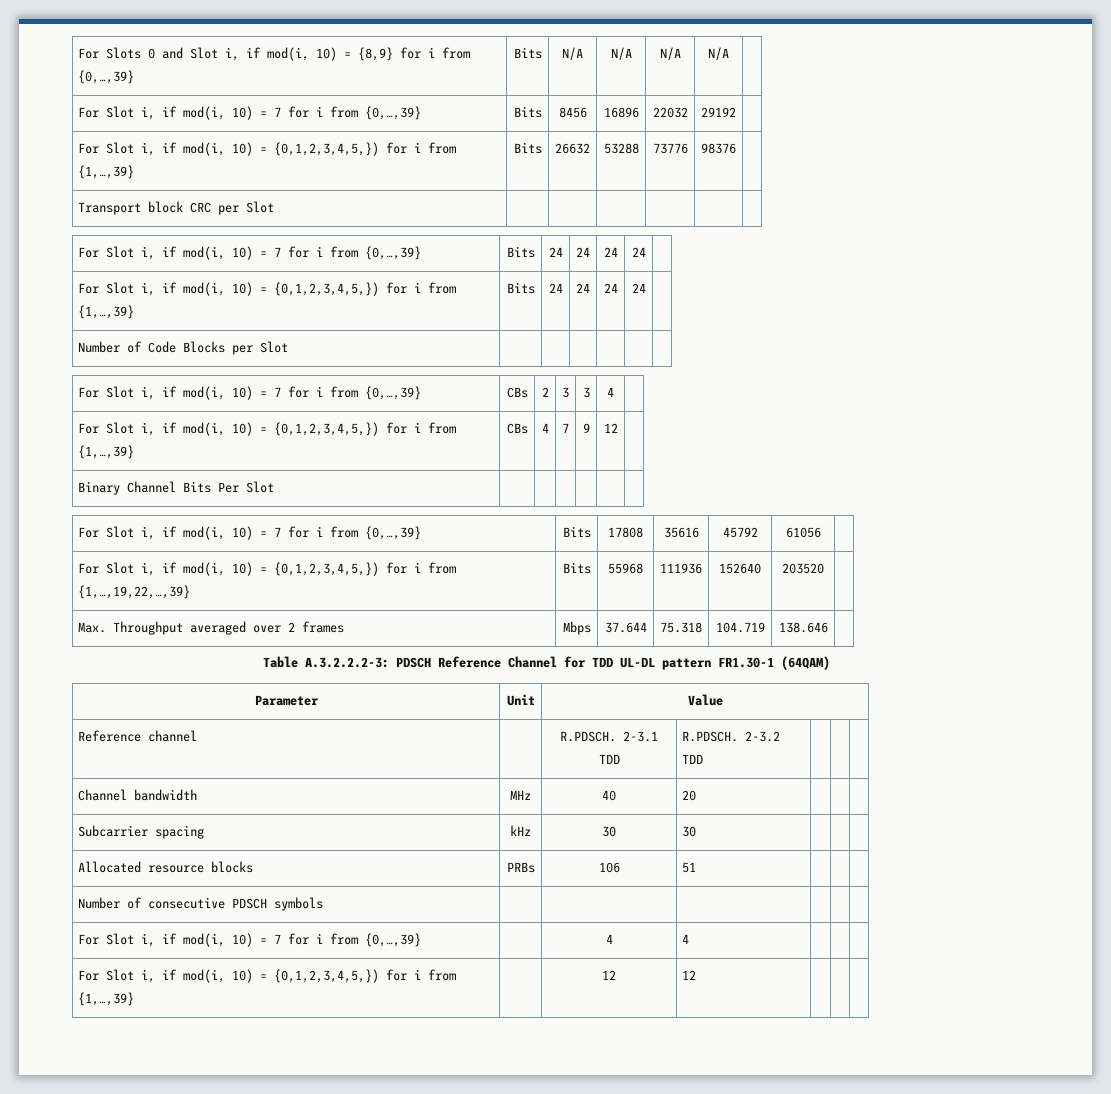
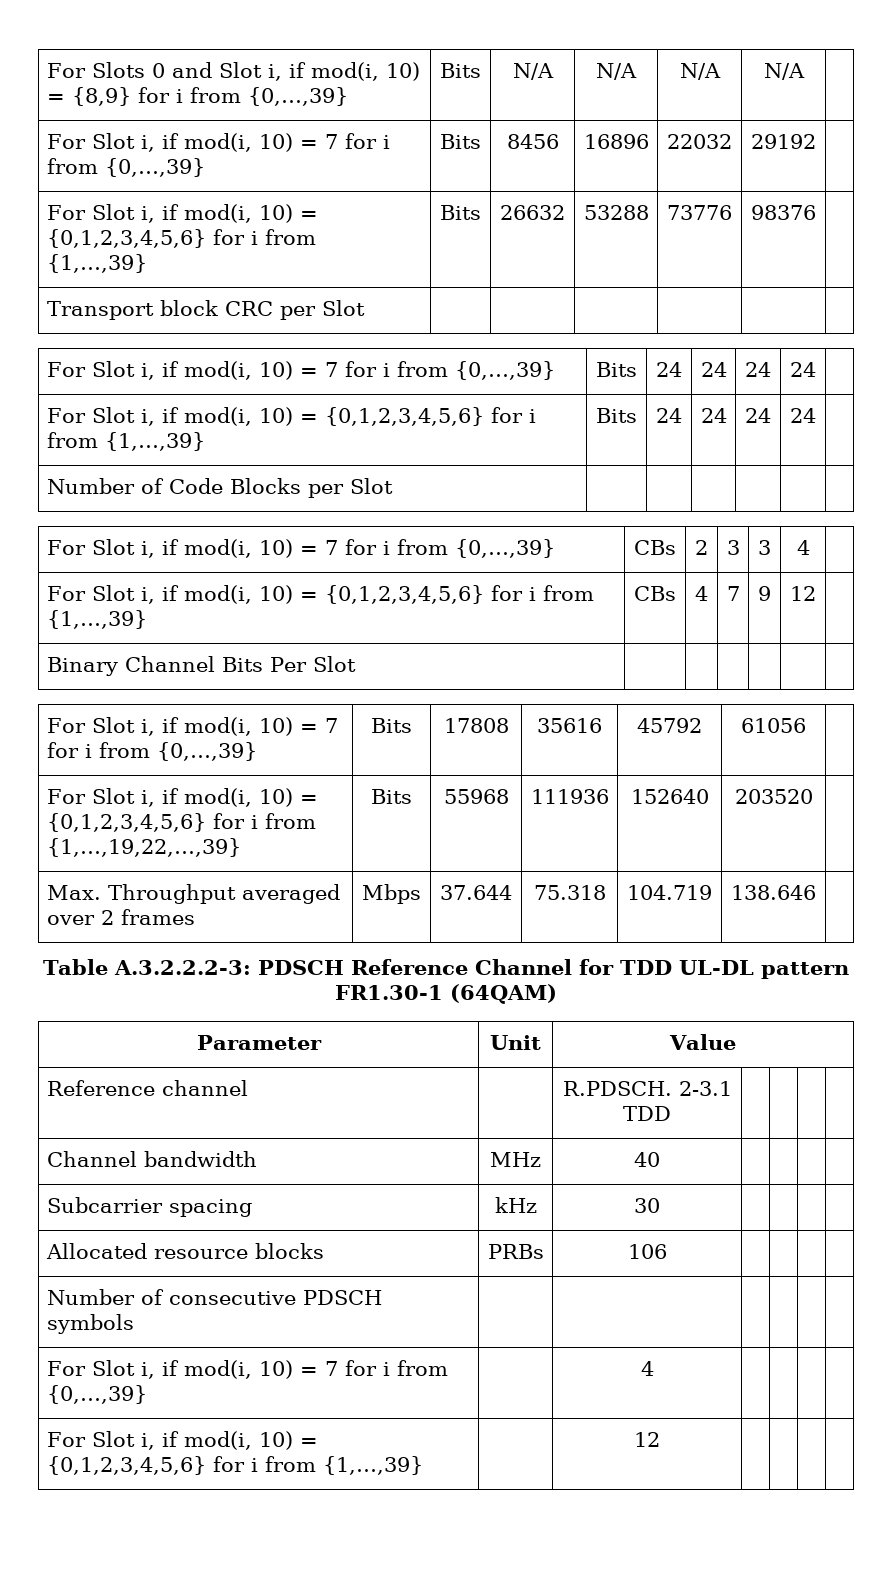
- For Slot i, if mod(i, 10) = {0,1,2,3,4,5,}) for i from {1,…,39} | Bits | 26632 | 53288 | 73776 | 98376 |
+ For Slot i, if mod(i, 10) = {0,1,2,3,4,5,6} for i from {1,…,39} | Bits | 26632 | 53288 | 73776 | 98376 |
- For Slot i, if mod(i, 10) = {0,1,2,3,4,5,}) for i from {1,…,39} | Bits | 24 | 24 | 24 | 24 |
+ For Slot i, if mod(i, 10) = {0,1,2,3,4,5,6} for i from {1,…,39} | Bits | 24 | 24 | 24 | 24 |
- For Slot i, if mod(i, 10) = {0,1,2,3,4,5,}) for i from {1,…,39} | CBs | 4 | 7 | 9 | 12 |
+ For Slot i, if mod(i, 10) = {0,1,2,3,4,5,6} for i from {1,…,39} | CBs | 4 | 7 | 9 | 12 |
- For Slot i, if mod(i, 10) = {0,1,2,3,4,5,}) for i from {1,…,19,22,…,39} | Bits | 55968 | 111936 | 152640 | 203520 |
+ For Slot i, if mod(i, 10) = {0,1,2,3,4,5,6} for i from {1,…,19,22,…,39} | Bits | 55968 | 111936 | 152640 | 203520 |
- Reference channel | | R.PDSCH. 2-3.1 TDD | R.PDSCH. 2-3.2 TDD | | |
+ Reference channel | | R.PDSCH. 2-3.1 TDD | | | |
- Channel bandwidth | MHz | 40 | 20 | | |
+ Channel bandwidth | MHz | 40 | | | |
- Subcarrier spacing | kHz | 30 | 30 | | |
+ Subcarrier spacing | kHz | 30 | | | |
- Allocated resource blocks | PRBs | 106 | 51 | | |
+ Allocated resource blocks | PRBs | 106 | | | |
- For Slot i, if mod(i, 10) = 7 for i from {0,…,39} | | 4 | 4 | | |
- For Slot i, if mod(i, 10) = {0,1,2,3,4,5,}) for i from {1,…,39} | | 12 | 12 | | |
+ For Slot i, if mod(i, 10) = 7 for i from {0,…,39} | | 4 | | | |
+ For Slot i, if mod(i, 10) = {0,1,2,3,4,5,6} for i from {1,…,39} | | 12 | | | |

